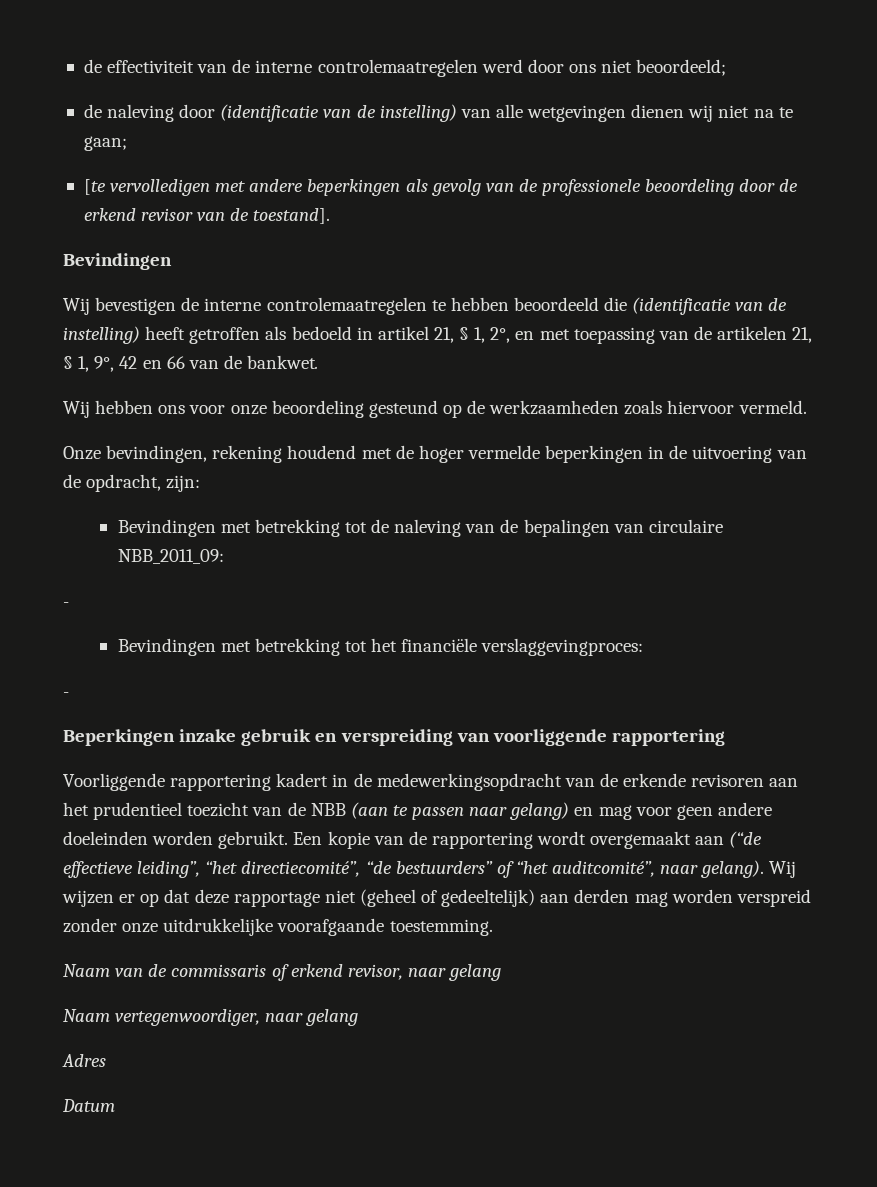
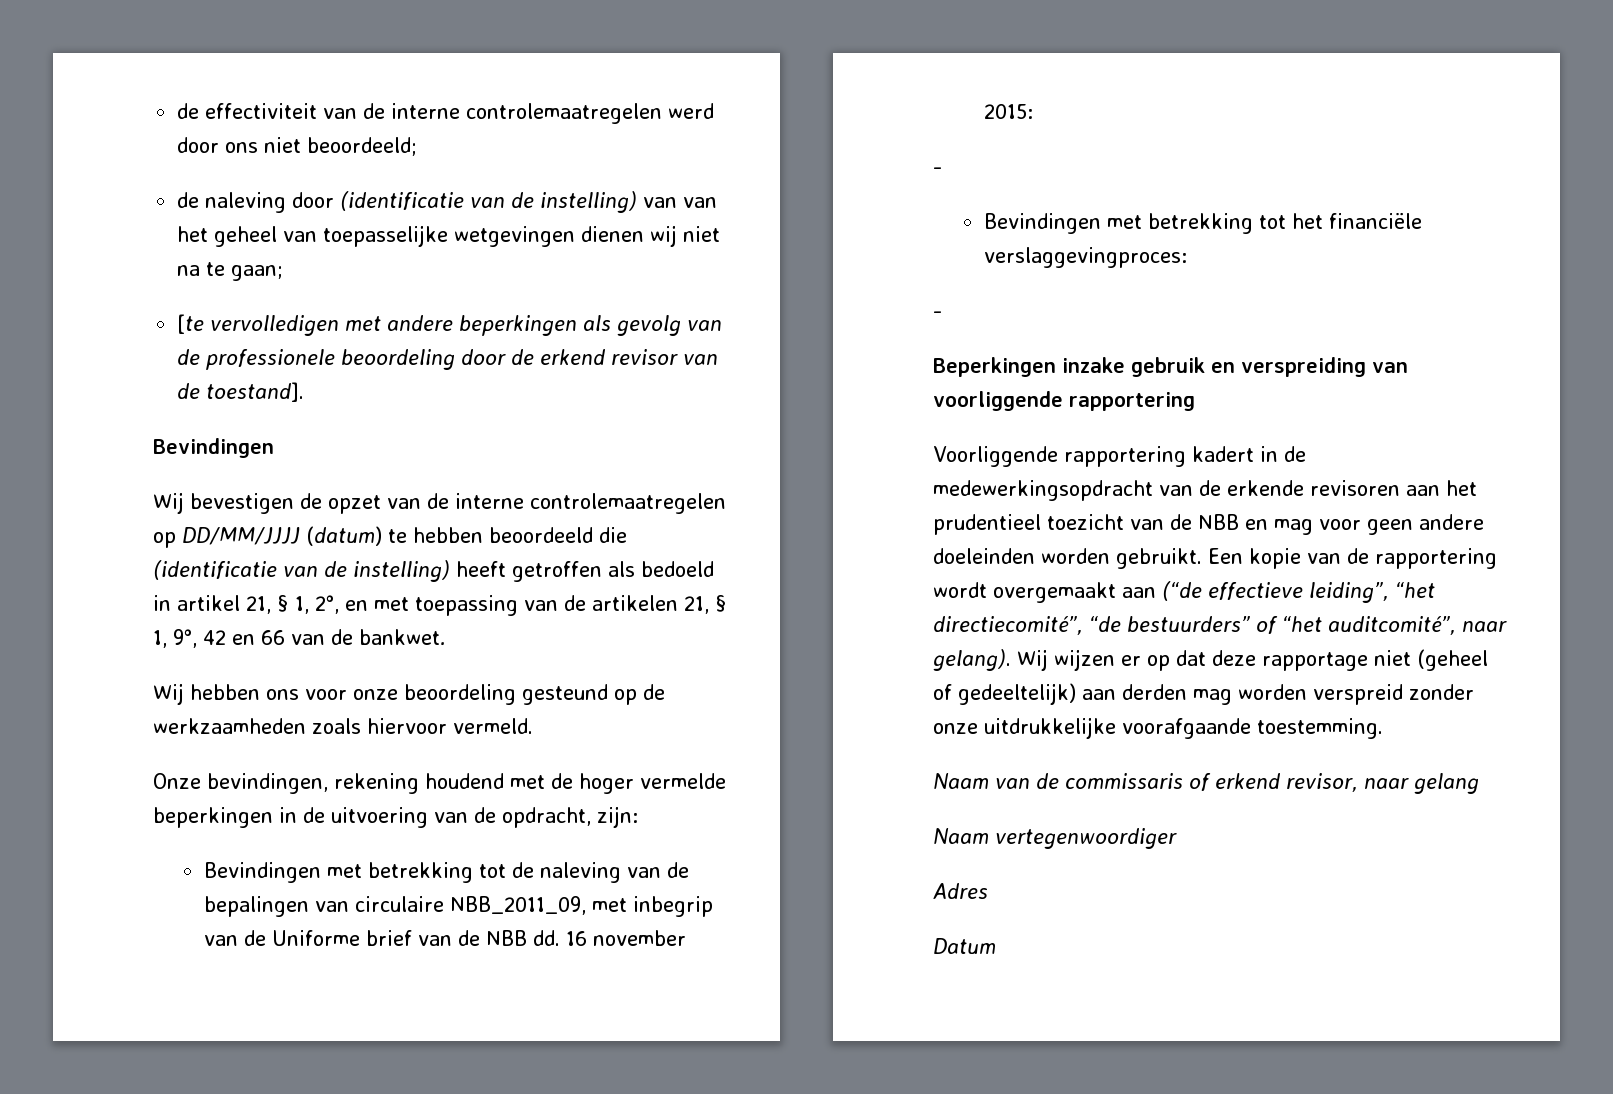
- de naleving door (identificatie van de instelling) van alle wetgevingen dienen wij niet na te gaan;
+ de naleving door (identificatie van de instelling) van van het geheel van toepasselijke wetgevingen dienen wij niet na te gaan;
- Wij bevestigen de interne controlemaatregelen te hebben beoordeeld die (identificatie van de instelling) heeft getroffen als bedoeld in artikel 21, § 1, 2°, en met toepassing van de artikelen 21, § 1, 9°, 42 en 66 van de bankwet.
+ Wij bevestigen de opzet van de interne controlemaatregelen op DD/MM/JJJJ (datum) te hebben beoordeeld die (identificatie van de instelling) heeft getroffen als bedoeld in artikel 21, § 1, 2°, en met toepassing van de artikelen 21, § 1, 9°, 42 en 66 van de bankwet.
- Bevindingen met betrekking tot de naleving van de bepalingen van circulaire NBB_2011_09:
+ Bevindingen met betrekking tot de naleving van de bepalingen van circulaire NBB_2011_09, met inbegrip van de Uniforme brief van de NBB dd. 16 november 2015:
- Voorliggende rapportering kadert in de medewerkingsopdracht van de erkende revisoren aan het prudentieel toezicht van de NBB (aan te passen naar gelang) en mag voor geen andere doeleinden worden gebruikt.
+ Voorliggende rapportering kadert in de medewerkingsopdracht van de erkende revisoren aan het prudentieel toezicht van de NBB en mag voor geen andere doeleinden worden gebruikt.
- Naam vertegenwoordiger, naar gelang
+ Naam vertegenwoordiger

